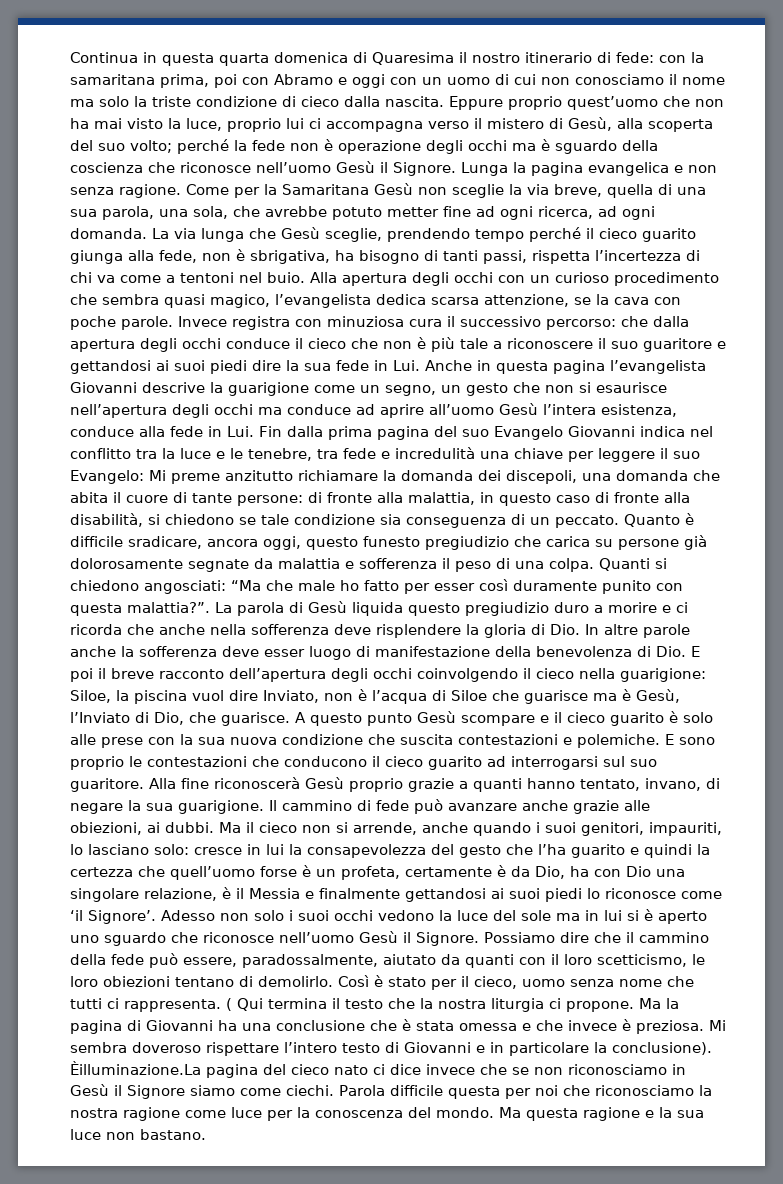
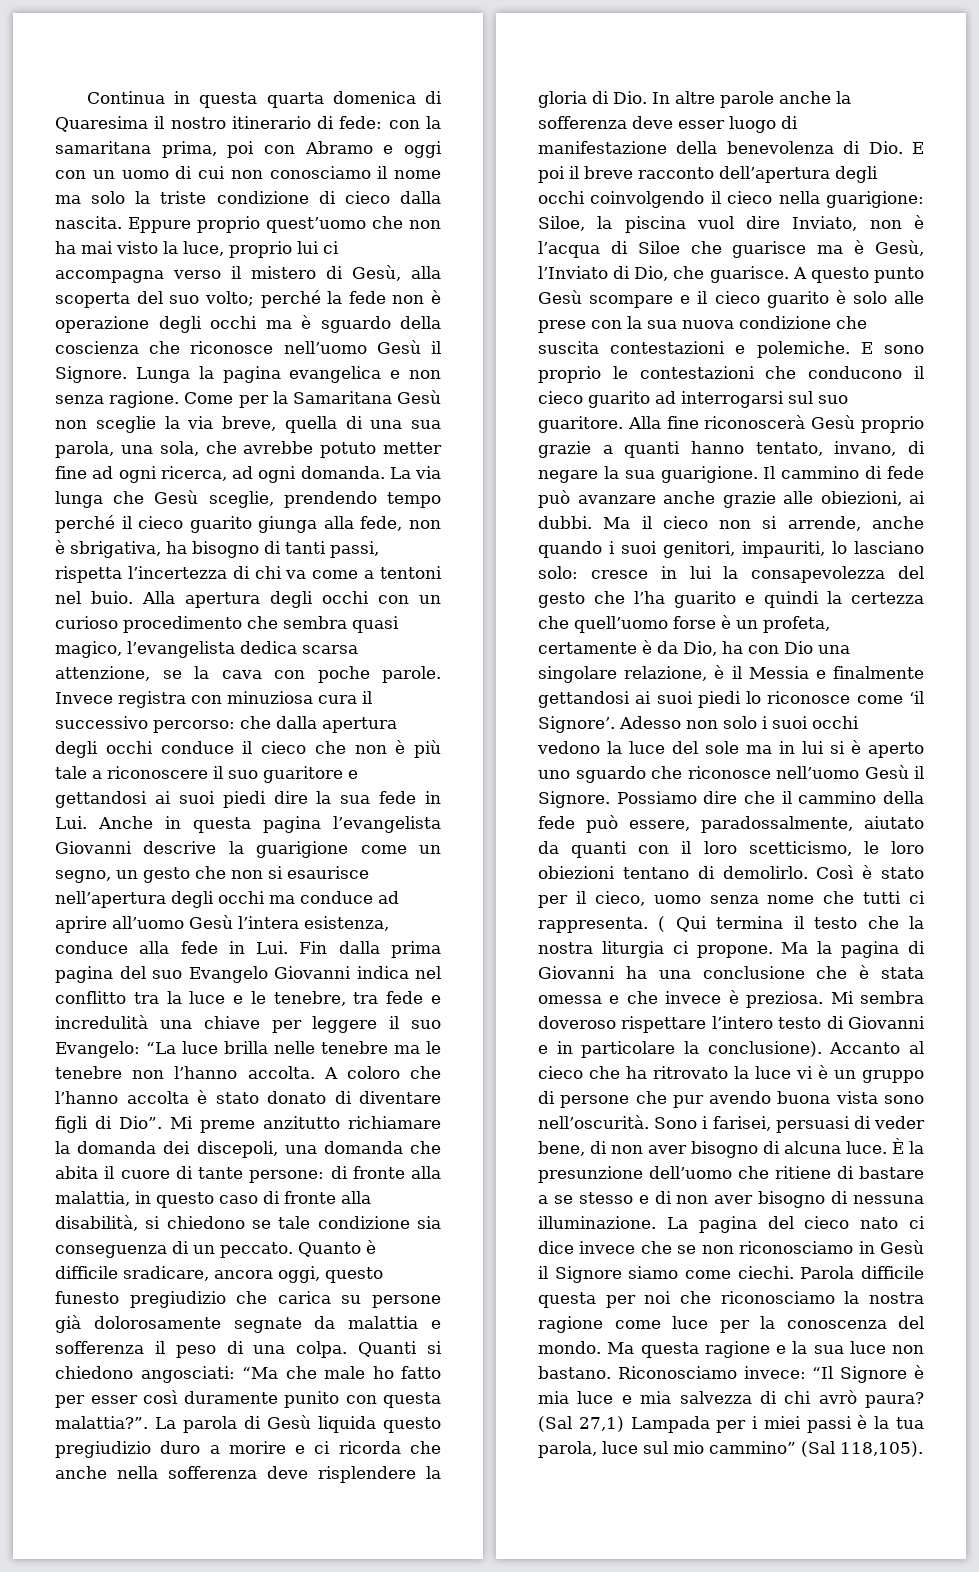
+ “La luce brilla nelle tenebre ma le tenebre non l’hanno accolta. A coloro che l’hanno accolta è stato donato di diventare figli di Dio”.
- Èilluminazione.La pagina del cieco nato ci dice invece che se non riconosciamo in Gesù il Signore siamo come ciechi.
+ Accanto al cieco che ha ritrovato la luce vi è un gruppo di persone che pur avendo buona vista sono nell’oscurità. Sono i farisei, persuasi di veder bene, di non aver bisogno di alcuna luce. È la presunzione dell’uomo che ritiene di bastare a se stesso e di non aver bisogno di nessuna illuminazione. La pagina del cieco nato ci dice invece che se non riconosciamo in Gesù il Signore siamo come ciechi.
+ Riconosciamo invece: “Il Signore è mia luce e mia salvezza di chi avrò paura? (Sal 27,1) Lampada per i miei passi è la tua parola, luce sul mio cammino” (Sal 118,105).

